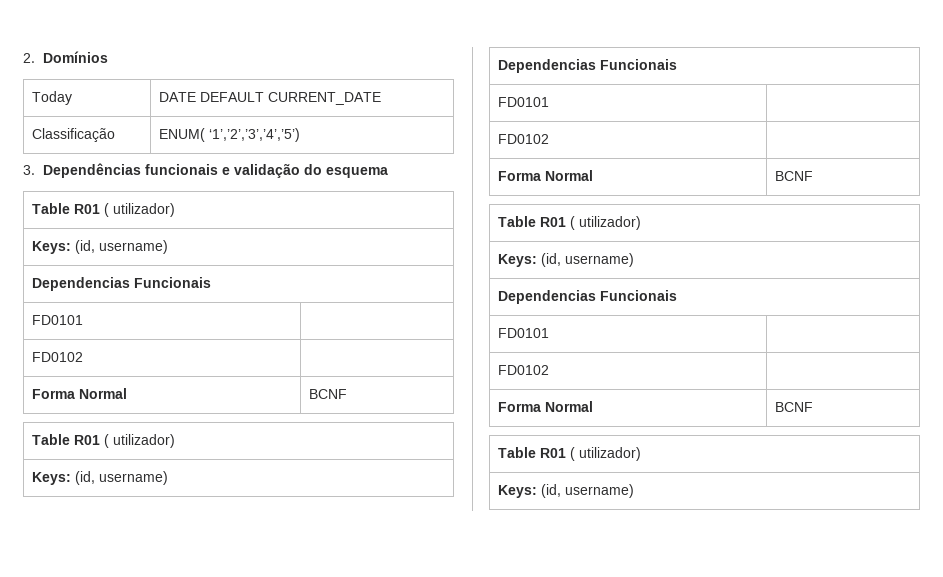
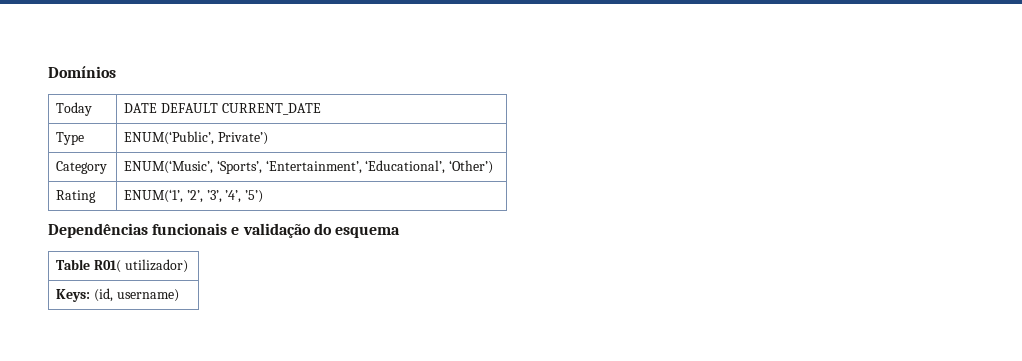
- 2. Domínios
+ Domínios
- Classificação | ENUM( ‘1’,’2’,’3’,’4’,’5’)
- 3. Dependências funcionais e validação do esquema
- Table R01 ( utilizador)
- Keys: (id, username)
- Dependencias Funcionais
- FD0101 |
- FD0102 |
- Forma Normal | BCNF
- Table R01 ( utilizador)
- Keys: (id, username)
- Dependencias Funcionais
- FD0101 |
- FD0102 |
- Forma Normal | BCNF
- Table R01 ( utilizador)
- Keys: (id, username)
- Dependencias Funcionais
- FD0101 |
- FD0102 |
- Forma Normal | BCNF
- Table R01 ( utilizador)
+ Type | ENUM(‘Public’, Private’)
+ Category | ENUM(‘Music’, ‘Sports’, ‘Entertainment’, ‘Educational’, ‘Other’)
+ Rating | ENUM(‘1’, ’2’, ’3’, ’4’, ’5’)
+ Dependências funcionais e validação do esquema
+ Table R01( utilizador)

